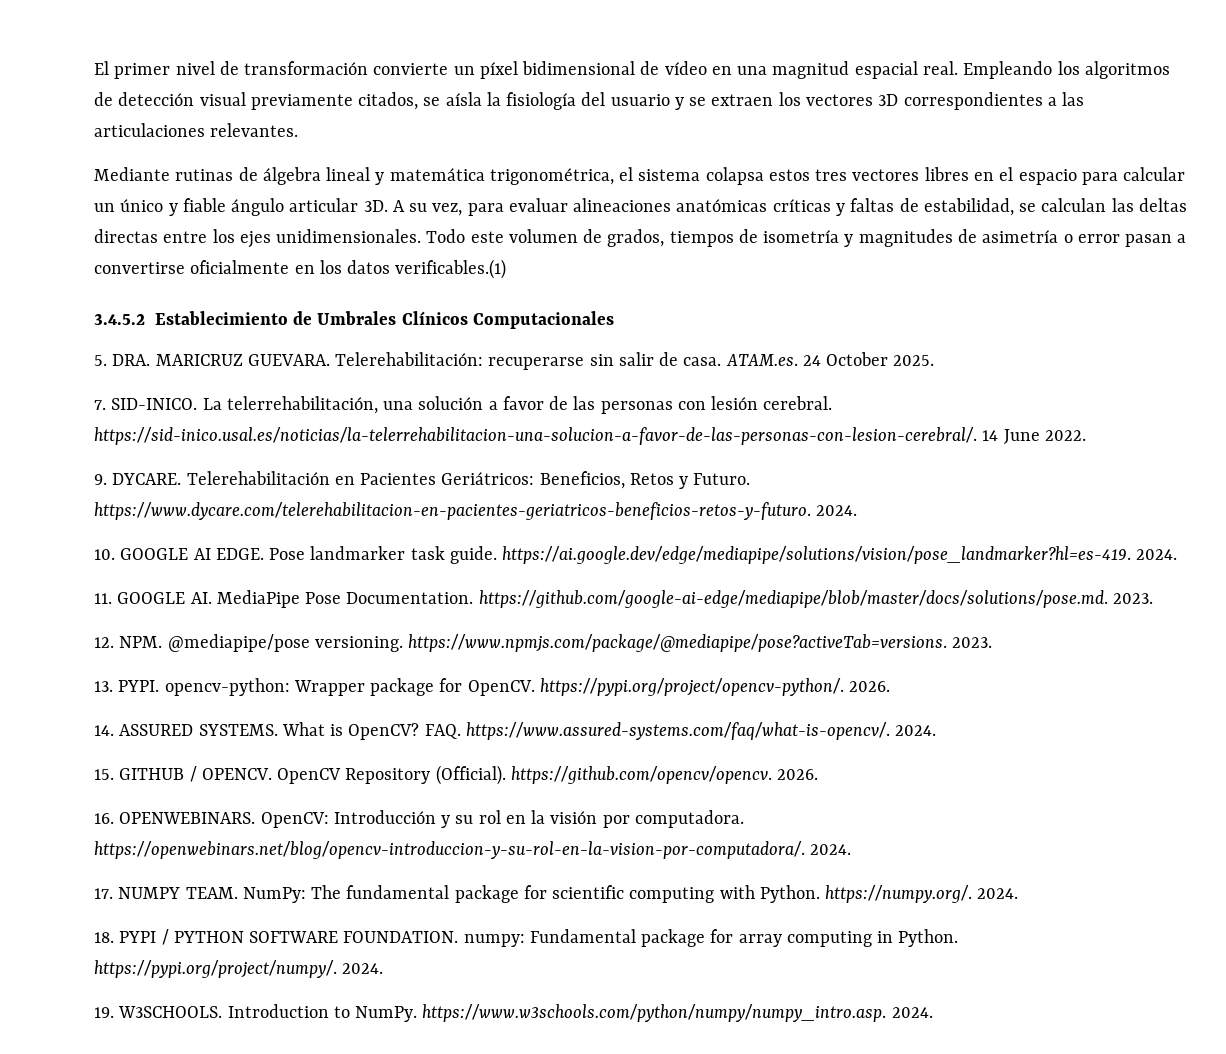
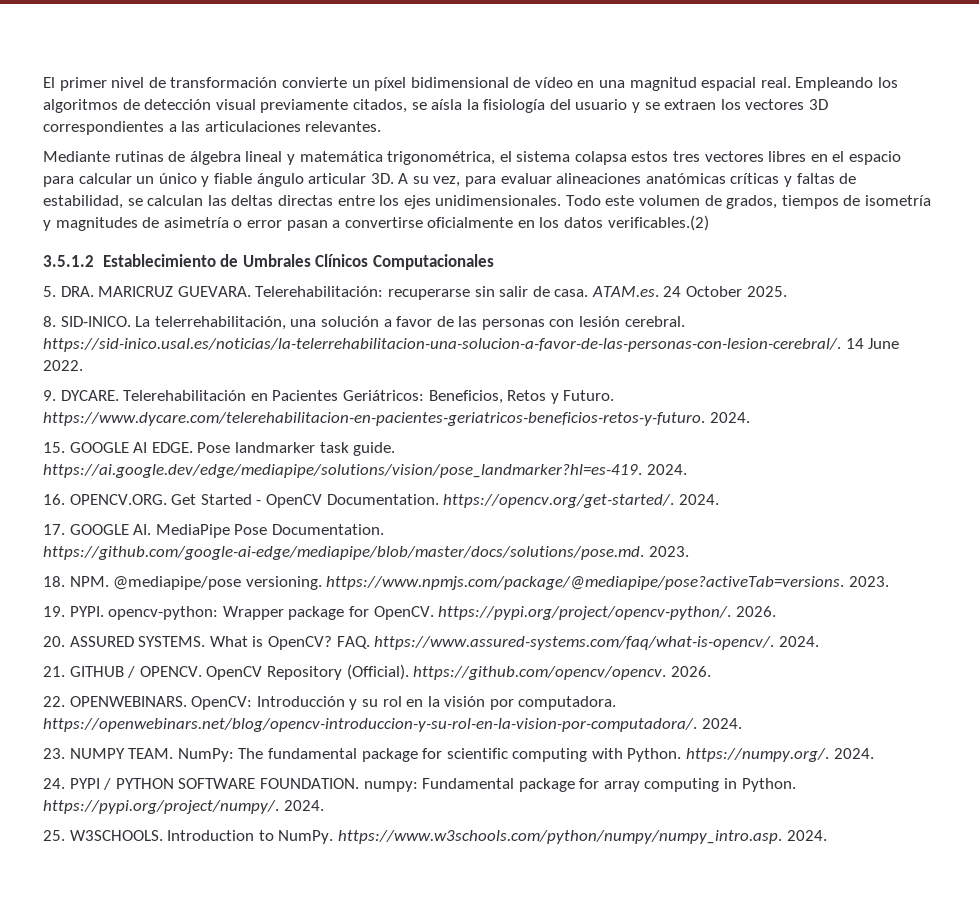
- Todo este volumen de grados, tiempos de isometría y magnitudes de asimetría o error pasan a convertirse oficialmente en los datos verificables.(1)
- 3.4.5.2 Establecimiento de Umbrales Clínicos Computacionales
+ Todo este volumen de grados, tiempos de isometría y magnitudes de asimetría o error pasan a convertirse oficialmente en los datos verificables.(2)
+ 3.5.1.2 Establecimiento de Umbrales Clínicos Computacionales
- 7. SID-INICO.
+ 8. SID-INICO.
- 10. GOOGLE AI EDGE.
+ 15. GOOGLE AI EDGE.
- 11. GOOGLE AI. MediaPipe Pose Documentation. https://github.com/google-ai-edge/mediapipe/blob/master/docs/solutions/pose.md. 2023.
+ 16. OPENCV.ORG. Get Started - OpenCV Documentation. https://opencv.org/get-started/. 2024.
+ 17. GOOGLE AI. MediaPipe Pose Documentation. https://github.com/google-ai-edge/mediapipe/blob/master/docs/solutions/pose.md. 2023.
- 12. NPM. @mediapipe/pose versioning. https://www.npmjs.com/package/@mediapipe/pose?activeTab=versions. 2023.
+ 18. NPM. @mediapipe/pose versioning. https://www.npmjs.com/package/@mediapipe/pose?activeTab=versions. 2023.
- 13. PYPI. opencv-python: Wrapper package for OpenCV. https://pypi.org/project/opencv-python/. 2026.
+ 19. PYPI. opencv-python: Wrapper package for OpenCV. https://pypi.org/project/opencv-python/. 2026.
- 14. ASSURED SYSTEMS.
+ 20. ASSURED SYSTEMS.
- 15. GITHUB / OPENCV.
+ 21. GITHUB / OPENCV.
- 16. OPENWEBINARS.
+ 22. OPENWEBINARS.
- 17. NUMPY TEAM.
+ 23. NUMPY TEAM.
- 18. PYPI / PYTHON SOFTWARE FOUNDATION. numpy: Fundamental package for array computing in Python. https://pypi.org/project/numpy/. 2024.
+ 24. PYPI / PYTHON SOFTWARE FOUNDATION. numpy: Fundamental package for array computing in Python. https://pypi.org/project/numpy/. 2024.
- 19. W3SCHOOLS.
+ 25. W3SCHOOLS.

